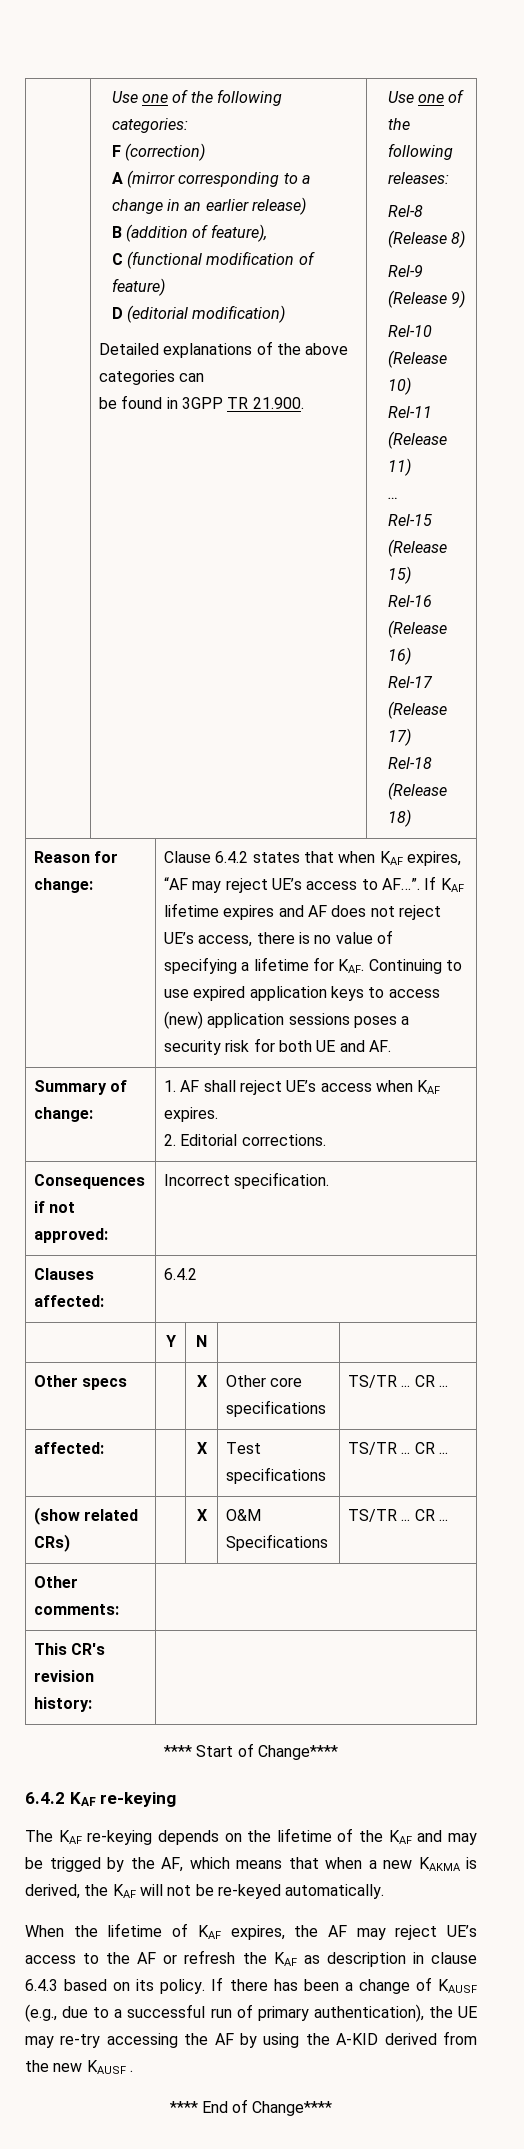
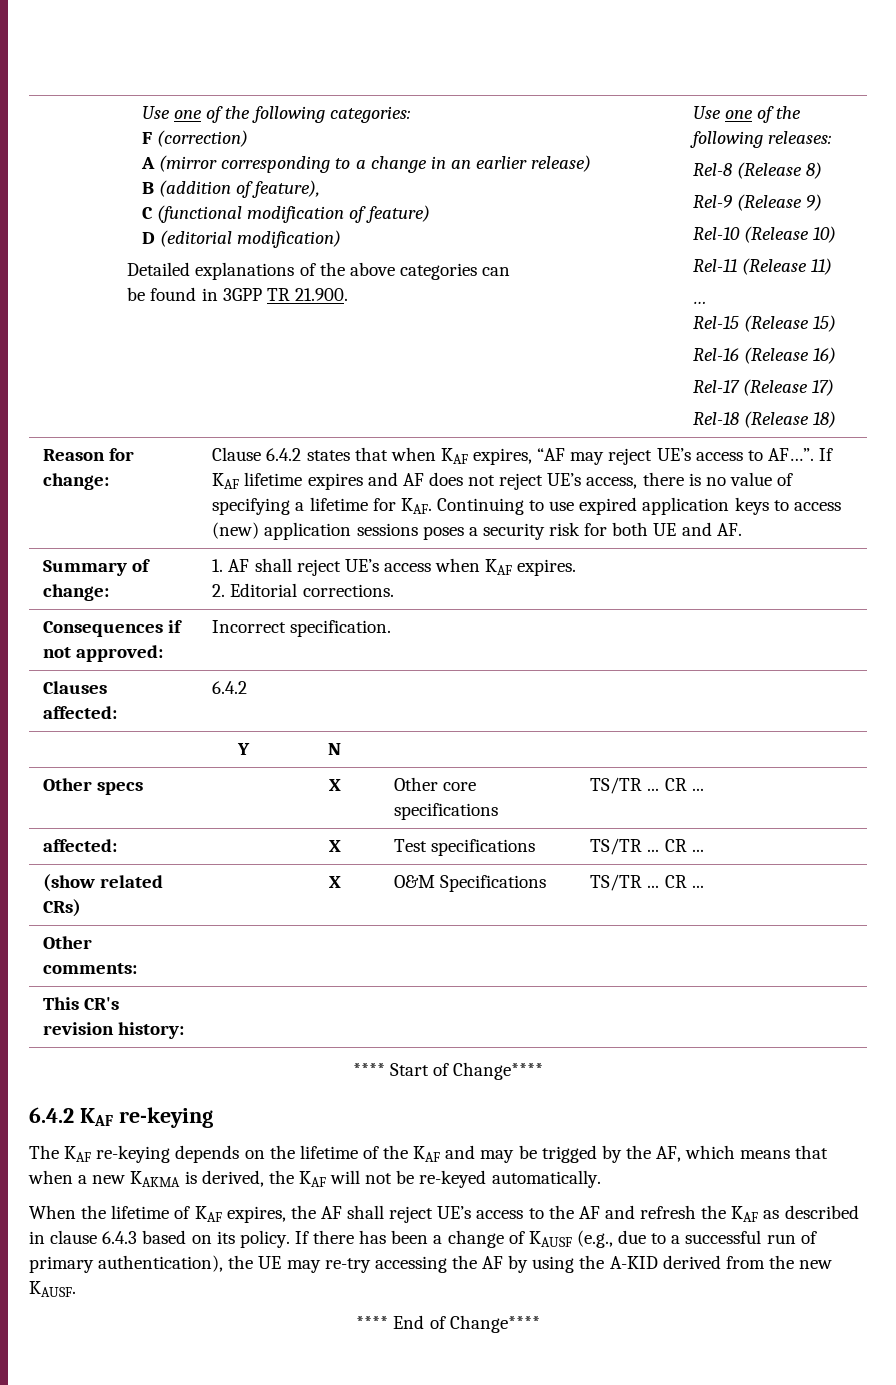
- When the lifetime of KAF expires, the AF may reject UE’s access to the AF or refresh the KAF as description in clause 6.4.3 based on its policy.
+ When the lifetime of KAF expires, the AF shall reject UE’s access to the AF and refresh the KAF as described in clause 6.4.3 based on its policy.
- If there has been a change of KAUSF (e.g., due to a successful run of primary authentication), the UE may re-try accessing the AF by using the A-KID derived from the new KAUSF .
+ If there has been a change of KAUSF (e.g., due to a successful run of primary authentication), the UE may re-try accessing the AF by using the A-KID derived from the new KAUSF.

